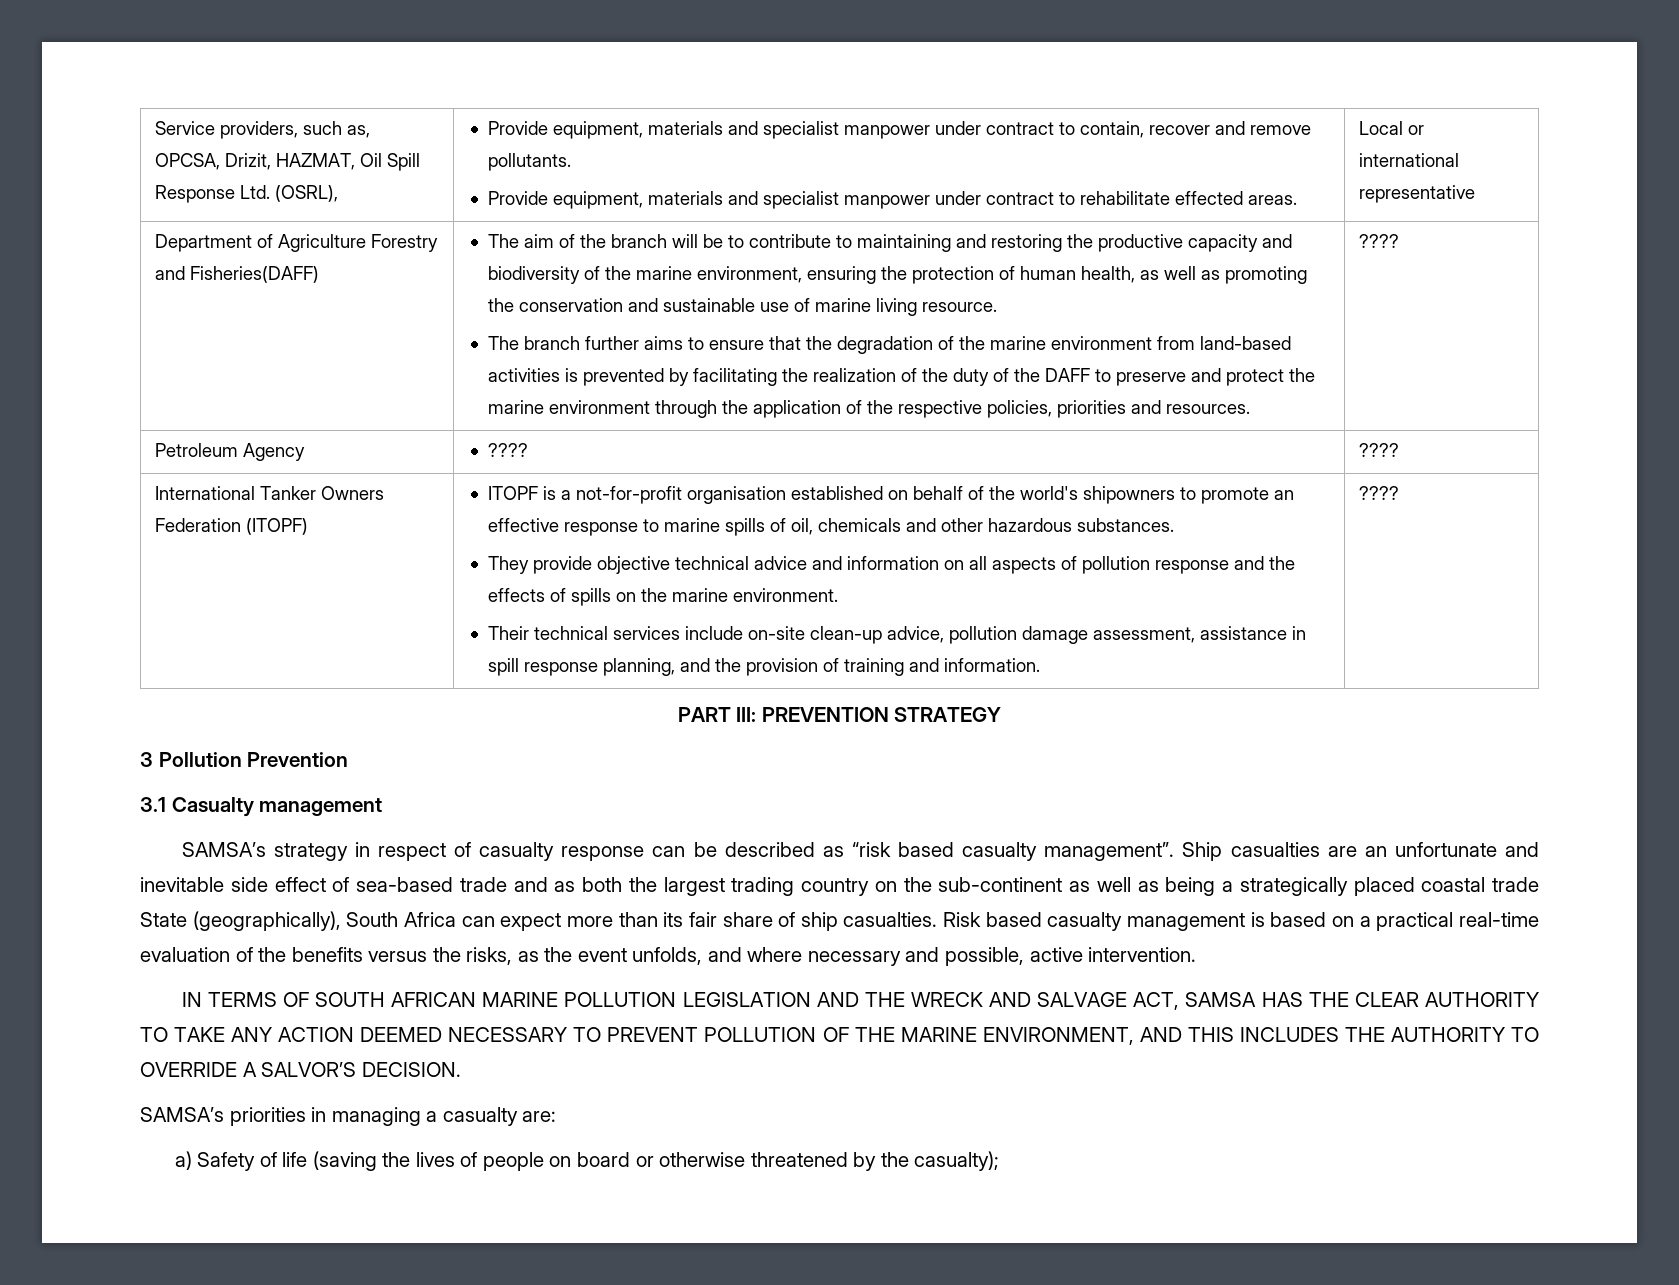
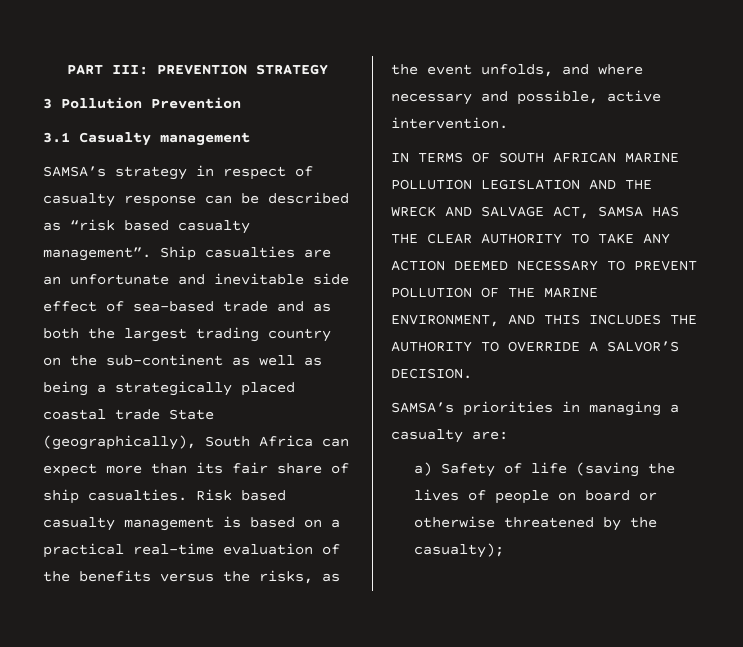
- Service providers, such as, OPCSA, Drizit, HAZMAT, Oil Spill Response Ltd. (OSRL), | Provide equipment, materials and specialist manpower under contract to contain, recover and remove pollutants.
- Provide equipment, materials and specialist manpower under contract to rehabilitate effected areas. | Local or international representative
- Department of Agriculture Forestry and Fisheries(DAFF) | The aim of the branch will be to contribute to maintaining and restoring the productive capacity and biodiversity of the marine environment, ensuring the protection of human health, as well as promoting the conservation and sustainable use of marine living resource.
- The branch further aims to ensure that the degradation of the marine environment from land-based activities is prevented by facilitating the realization of the duty of the DAFF to preserve and protect the marine environment through the application of the respective policies, priorities and resources. | ????
- Petroleum Agency | ???? | ????
- International Tanker Owners Federation (ITOPF) | ITOPF is a not-for-profit organisation established on behalf of the world's shipowners to promote an effective response to marine spills of oil, chemicals and other hazardous substances.
- They provide objective technical advice and information on all aspects of pollution response and the effects of spills on the marine environment.
- Their technical services include on-site clean-up advice, pollution damage assessment, assistance in spill response planning, and the provision of training and information. | ????

